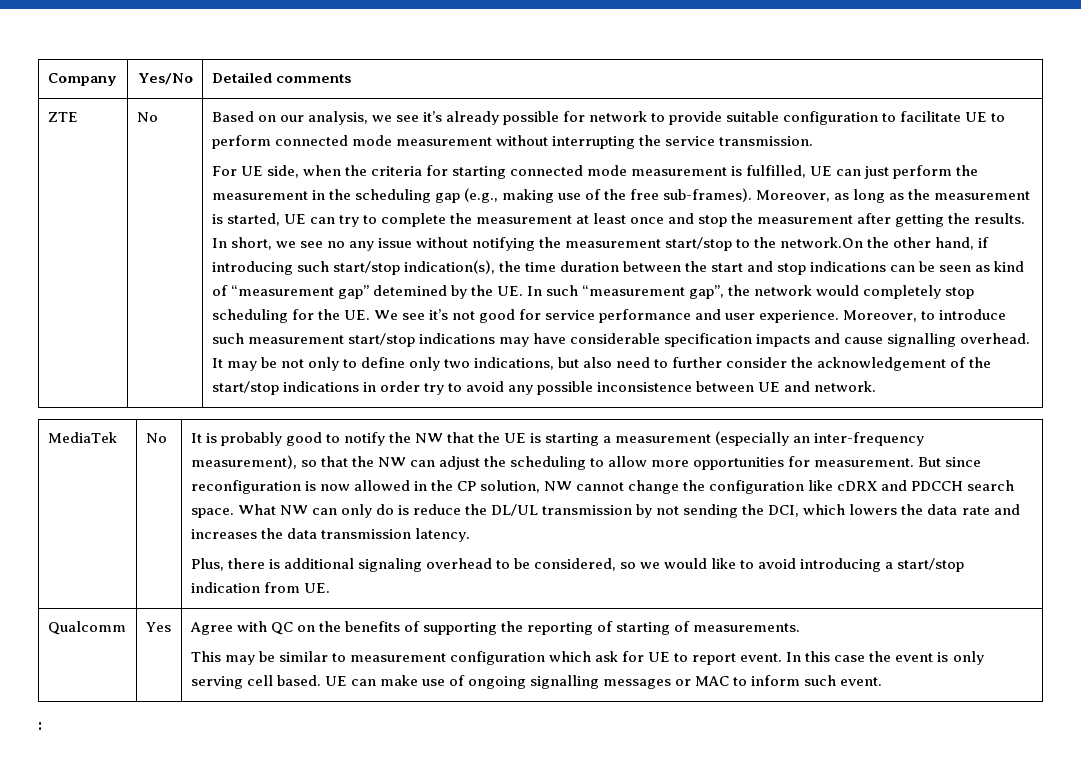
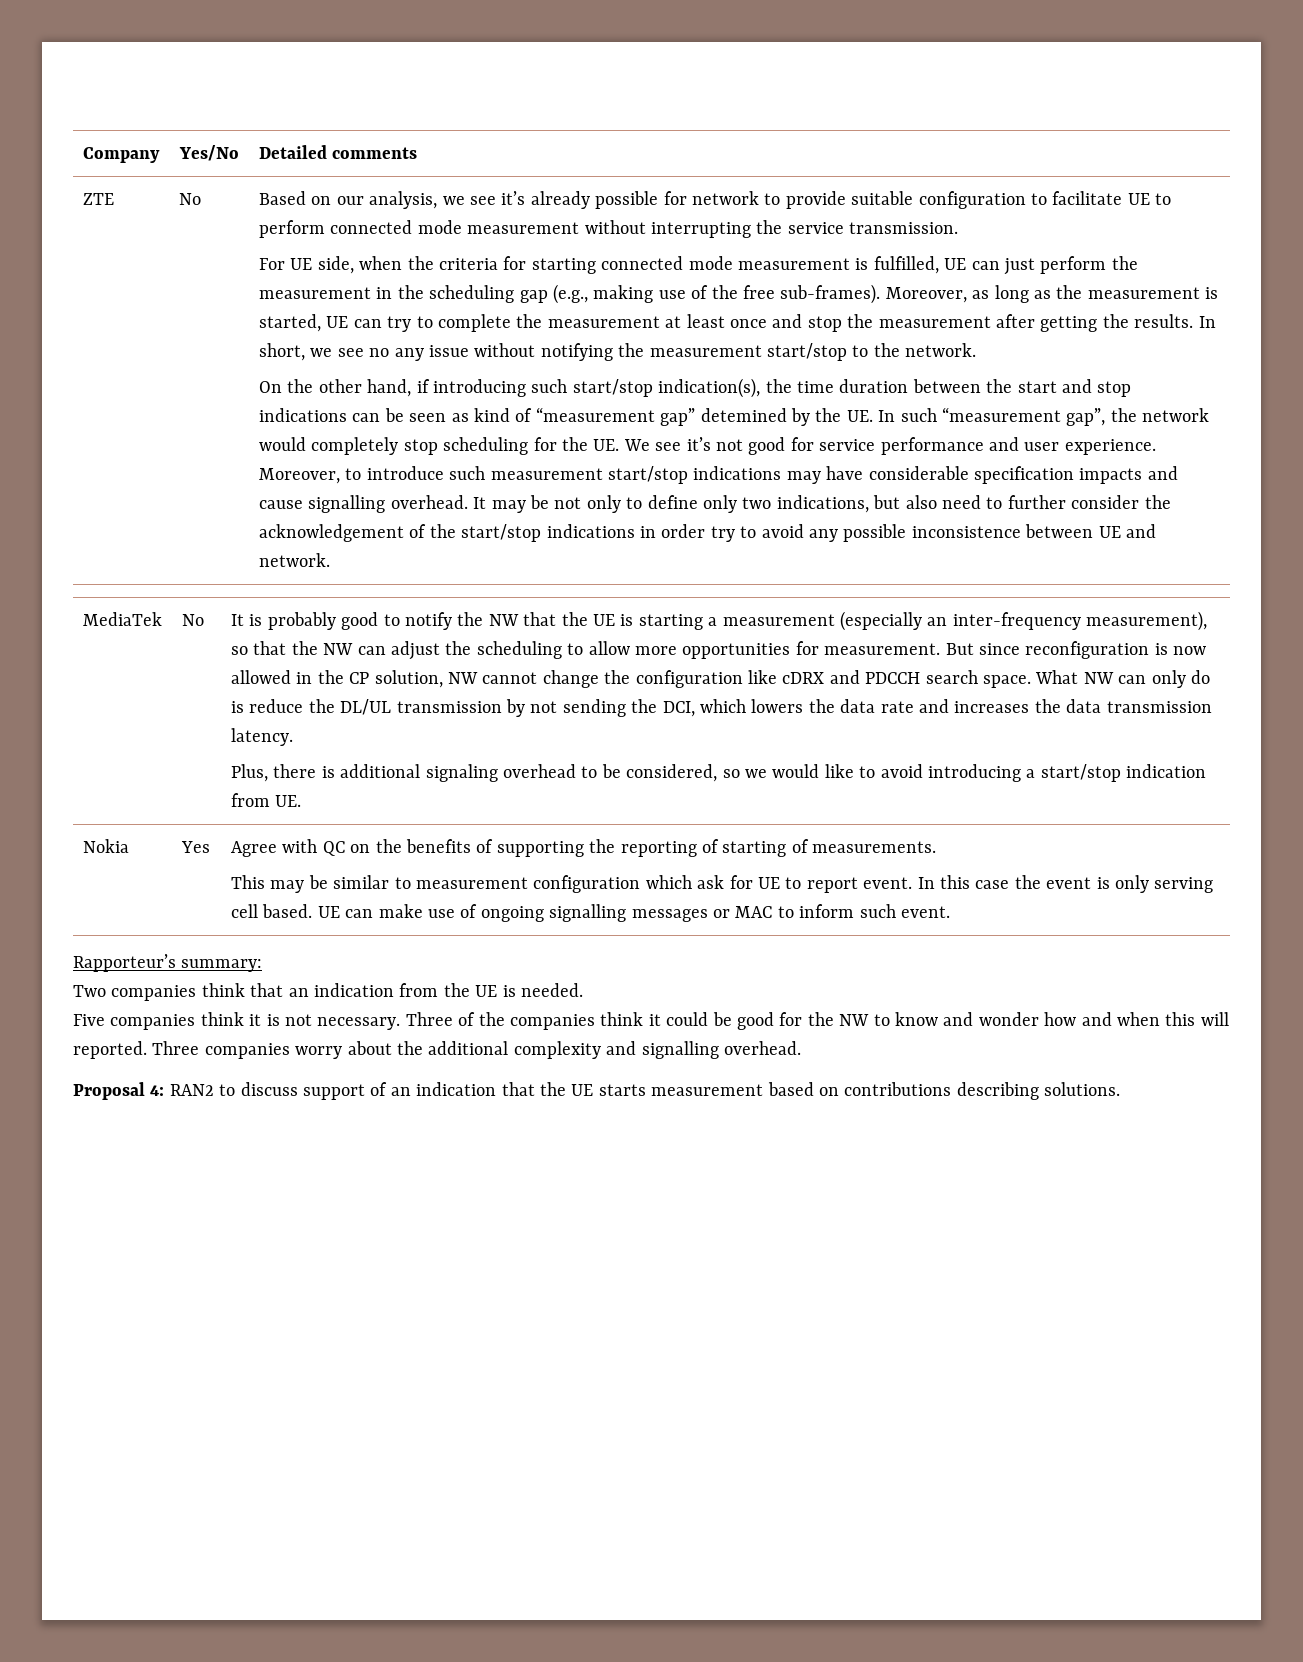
- In short, we see no any issue without notifying the measurement start/stop to the network.On the other hand, if introducing such start/stop indication(s), the time duration between the start and stop indications can be seen as kind of “measurement gap” detemined by the UE. In such “measurement gap”, the network would completely stop scheduling for the UE. We see it’s not good for service performance and user experience.
+ In short, we see no any issue without notifying the measurement start/stop to the network.
+ On the other hand, if introducing such start/stop indication(s), the time duration between the start and stop indications can be seen as kind of “measurement gap” detemined by the UE. In such “measurement gap”, the network would completely stop scheduling for the UE. We see it’s not good for service performance and user experience.
- Qualcomm
+ Nokia
- :
+ Rapporteur’s summary:
+ Two companies think that an indication from the UE is needed.
+ Five companies think it is not necessary. Three of the companies think it could be good for the NW to know and wonder how and when this will reported. Three companies worry about the additional complexity and signalling overhead.
+ Proposal 4: RAN2 to discuss support of an indication that the UE starts measurement based on contributions describing solutions.

